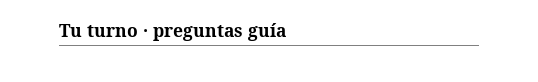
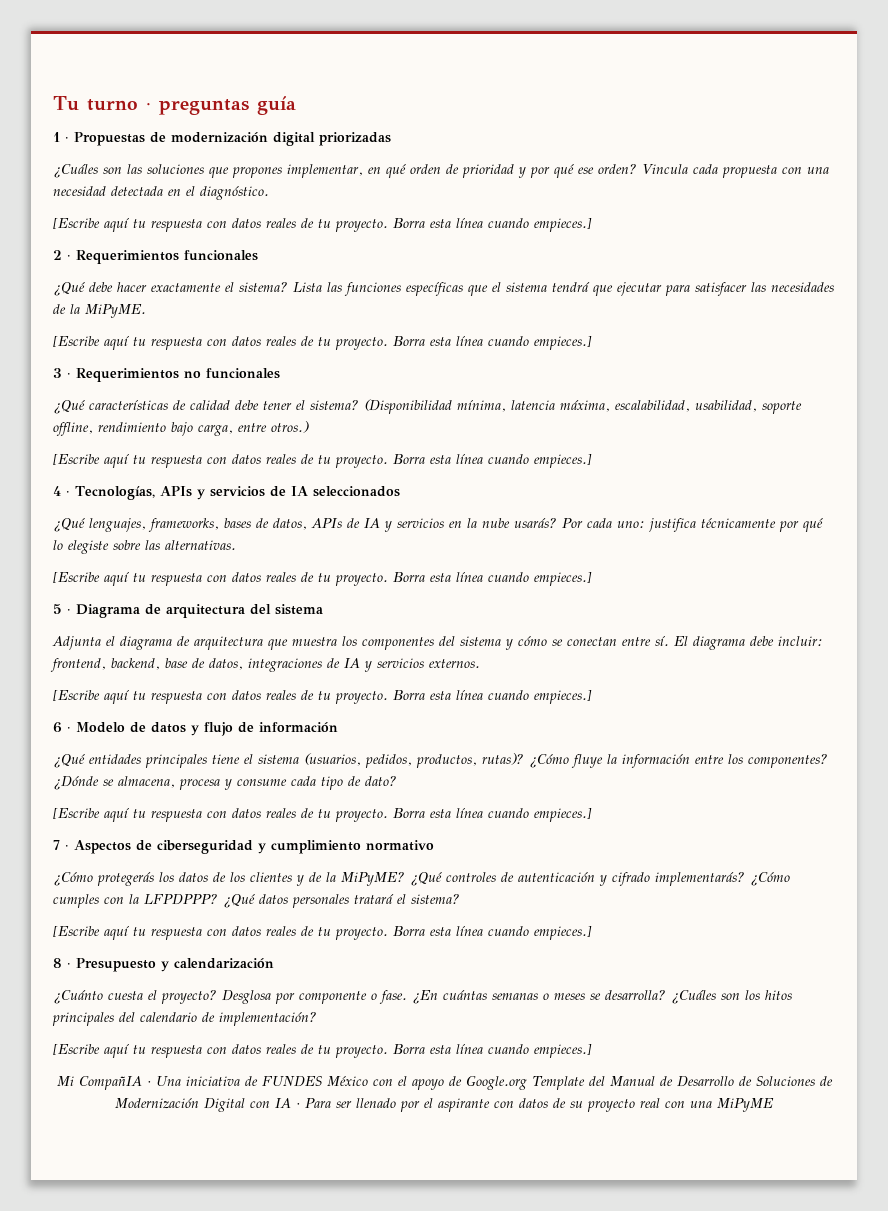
+ 1 · Propuestas de modernización digital priorizadas
+ ¿Cuáles son las soluciones que propones implementar, en qué orden de prioridad y por qué ese orden? Vincula cada propuesta con una necesidad detectada en el diagnóstico.
+ [Escribe aquí tu respuesta con datos reales de tu proyecto. Borra esta línea cuando empieces.]
+ 2 · Requerimientos funcionales
+ ¿Qué debe hacer exactamente el sistema? Lista las funciones específicas que el sistema tendrá que ejecutar para satisfacer las necesidades de la MiPyME.
+ [Escribe aquí tu respuesta con datos reales de tu proyecto. Borra esta línea cuando empieces.]
+ 3 · Requerimientos no funcionales
+ ¿Qué características de calidad debe tener el sistema? (Disponibilidad mínima, latencia máxima, escalabilidad, usabilidad, soporte offline, rendimiento bajo carga, entre otros.)
+ [Escribe aquí tu respuesta con datos reales de tu proyecto. Borra esta línea cuando empieces.]
+ 4 · Tecnologías, APIs y servicios de IA seleccionados
+ ¿Qué lenguajes, frameworks, bases de datos, APIs de IA y servicios en la nube usarás? Por cada uno: justifica técnicamente por qué lo elegiste sobre las alternativas.
+ [Escribe aquí tu respuesta con datos reales de tu proyecto. Borra esta línea cuando empieces.]
+ 5 · Diagrama de arquitectura del sistema
+ Adjunta el diagrama de arquitectura que muestra los componentes del sistema y cómo se conectan entre sí. El diagrama debe incluir: frontend, backend, base de datos, integraciones de IA y servicios externos.
+ [Escribe aquí tu respuesta con datos reales de tu proyecto. Borra esta línea cuando empieces.]
+ 6 · Modelo de datos y flujo de información
+ ¿Qué entidades principales tiene el sistema (usuarios, pedidos, productos, rutas)? ¿Cómo fluye la información entre los componentes? ¿Dónde se almacena, procesa y consume cada tipo de dato?
+ [Escribe aquí tu respuesta con datos reales de tu proyecto. Borra esta línea cuando empieces.]
+ 7 · Aspectos de ciberseguridad y cumplimiento normativo
+ ¿Cómo protegerás los datos de los clientes y de la MiPyME? ¿Qué controles de autenticación y cifrado implementarás? ¿Cómo cumples con la LFPDPPP? ¿Qué datos personales tratará el sistema?
+ [Escribe aquí tu respuesta con datos reales de tu proyecto. Borra esta línea cuando empieces.]
+ 8 · Presupuesto y calendarización
+ ¿Cuánto cuesta el proyecto? Desglosa por componente o fase. ¿En cuántas semanas o meses se desarrolla? ¿Cuáles son los hitos principales del calendario de implementación?
+ [Escribe aquí tu respuesta con datos reales de tu proyecto. Borra esta línea cuando empieces.]
+ Mi CompañIA · Una iniciativa de FUNDES México con el apoyo de Google.org Template del Manual de Desarrollo de Soluciones de Modernización Digital con IA · Para ser llenado por el aspirante con datos de su proyecto real con una MiPyME

